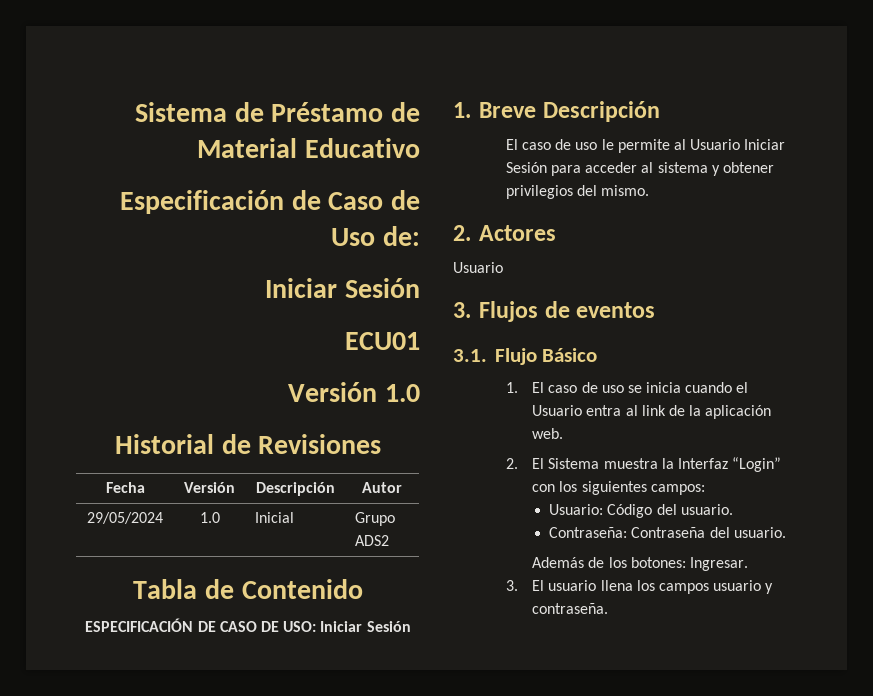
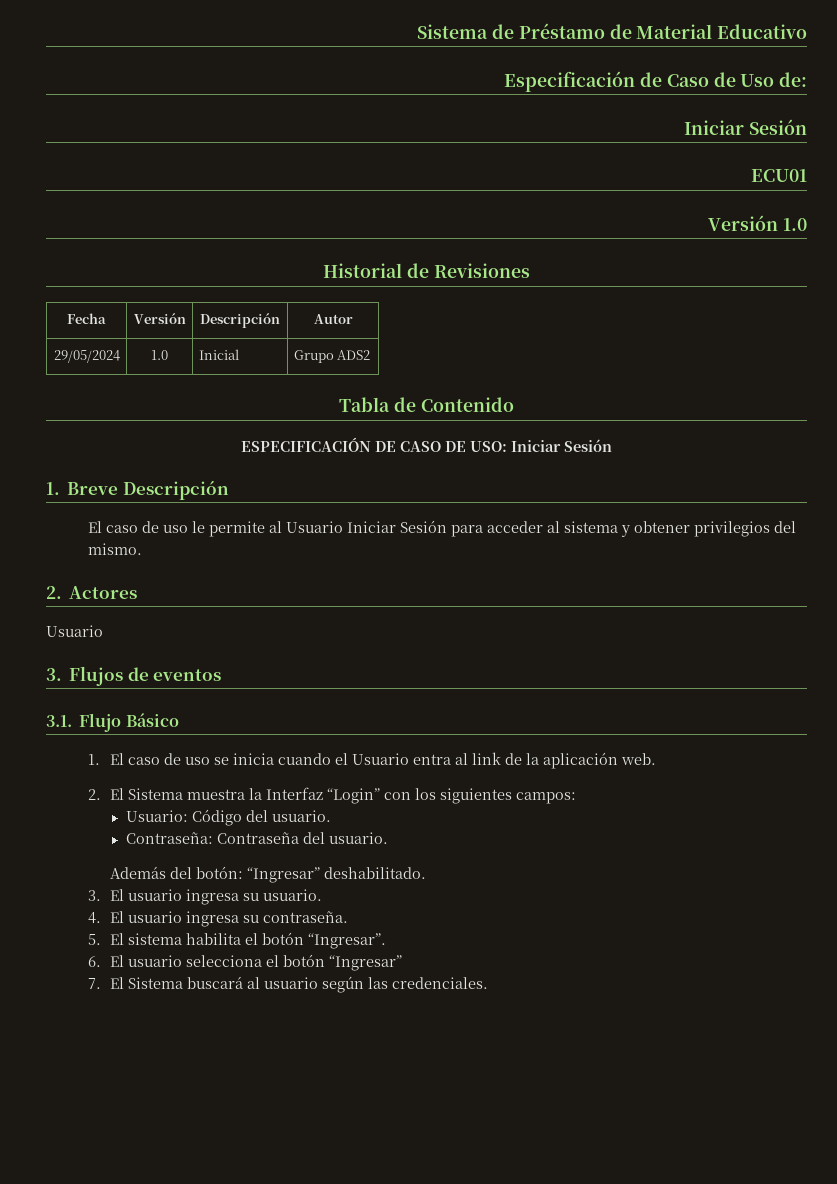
- Además de los botones: Ingresar.
+ Además del botón: “Ingresar” deshabilitado.
- 3. El usuario llena los campos usuario y contraseña.
+ 3. El usuario ingresa su usuario.
+ 4. El usuario ingresa su contraseña.
+ 5. El sistema habilita el botón “Ingresar”.
+ 6. El usuario selecciona el botón “Ingresar”
+ 7. El Sistema buscará al usuario según las credenciales.

